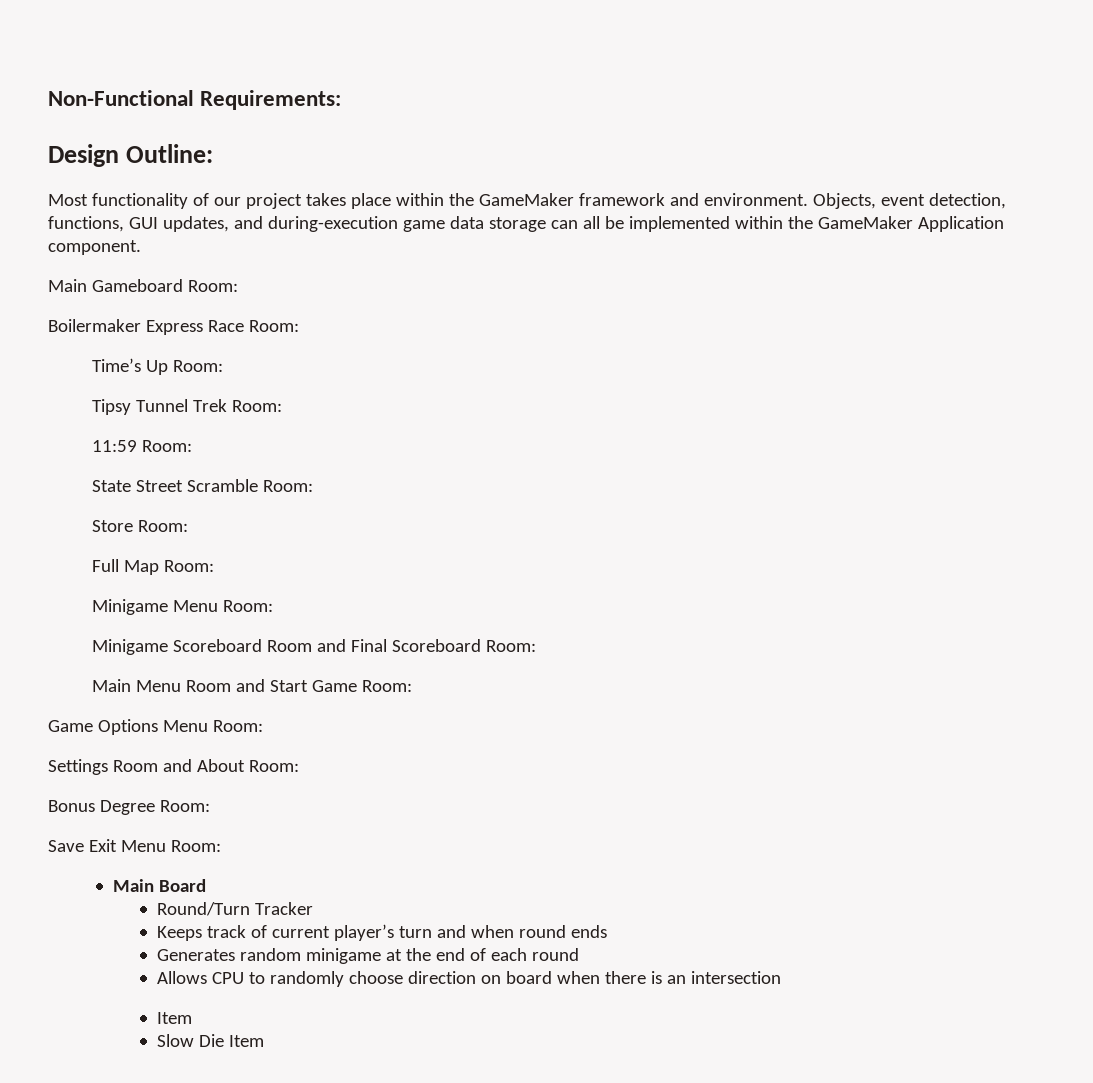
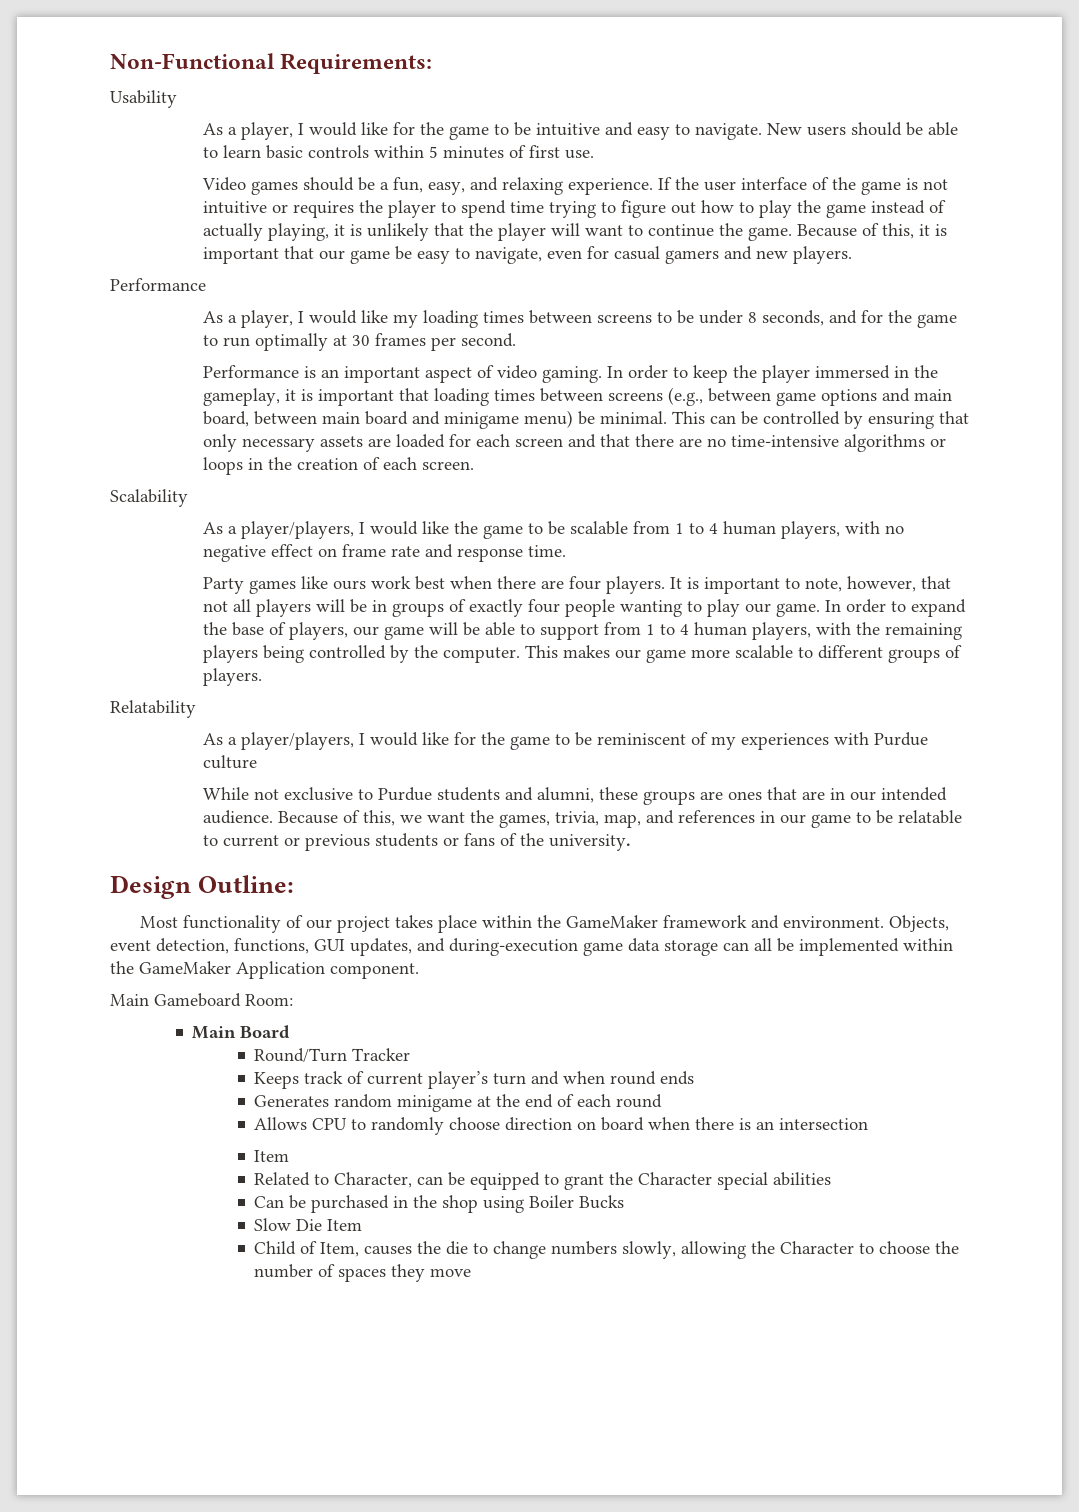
+ Usability
+ As a player, I would like for the game to be intuitive and easy to navigate. New users should be able to learn basic controls within 5 minutes of first use.
+ Video games should be a fun, easy, and relaxing experience. If the user interface of the game is not intuitive or requires the player to spend time trying to figure out how to play the game instead of actually playing, it is unlikely that the player will want to continue the game. Because of this, it is important that our game be easy to navigate, even for casual gamers and new players.
+ Performance
+ As a player, I would like my loading times between screens to be under 8 seconds, and for the game to run optimally at 30 frames per second.
+ Performance is an important aspect of video gaming. In order to keep the player immersed in the gameplay, it is important that loading times between screens (e.g., between game options and main board, between main board and minigame menu) be minimal. This can be controlled by ensuring that only necessary assets are loaded for each screen and that there are no time-intensive algorithms or loops in the creation of each screen.
+ Scalability
+ As a player/players, I would like the game to be scalable from 1 to 4 human players, with no negative effect on frame rate and response time.
+ Party games like ours work best when there are four players. It is important to note, however, that not all players will be in groups of exactly four people wanting to play our game. In order to expand the base of players, our game will be able to support from 1 to 4 human players, with the remaining players being controlled by the computer. This makes our game more scalable to different groups of players.
+ Relatability
+ As a player/players, I would like for the game to be reminiscent of my experiences with Purdue culture
+ While not exclusive to Purdue students and alumni, these groups are ones that are in our intended audience. Because of this, we want the games, trivia, map, and references in our game to be relatable to current or previous students or fans of the university.
- Boilermaker Express Race Room:
- Time’s Up Room:
- Tipsy Tunnel Trek Room:
- 11:59 Room:
- State Street Scramble Room:
- Store Room:
- Full Map Room:
- Minigame Menu Room:
- Minigame Scoreboard Room and Final Scoreboard Room:
- Main Menu Room and Start Game Room:
- Game Options Menu Room:
- Settings Room and About Room:
- Bonus Degree Room:
- Save Exit Menu Room:
+ Related to Character, can be equipped to grant the Character special abilities
+ Can be purchased in the shop using Boiler Bucks
  Slow Die Item
+ Child of Item, causes the die to change numbers slowly, allowing the Character to choose the number of spaces they move

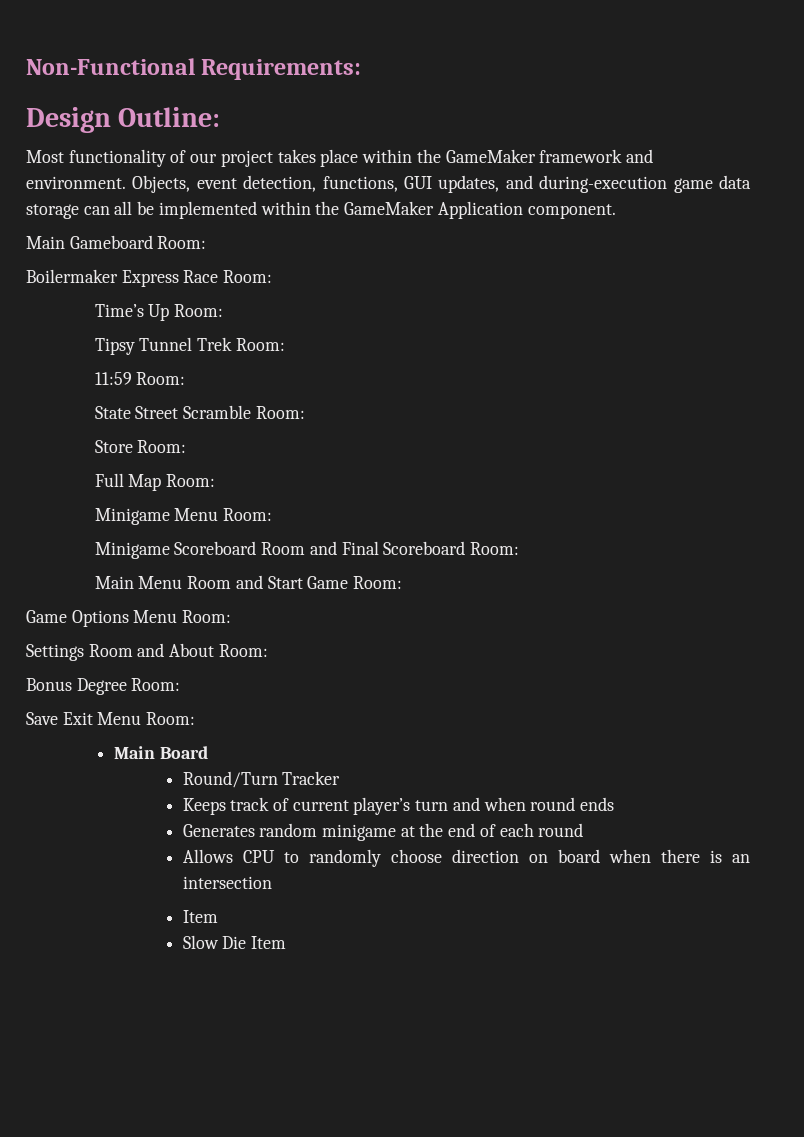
- Usability
- As a player, I would like for the game to be intuitive and easy to navigate. New users should be able to learn basic controls within 5 minutes of first use.
- Video games should be a fun, easy, and relaxing experience. If the user interface of the game is not intuitive or requires the player to spend time trying to figure out how to play the game instead of actually playing, it is unlikely that the player will want to continue the game. Because of this, it is important that our game be easy to navigate, even for casual gamers and new players.
- Performance
- As a player, I would like my loading times between screens to be under 8 seconds, and for the game to run optimally at 30 frames per second.
- Performance is an important aspect of video gaming. In order to keep the player immersed in the gameplay, it is important that loading times between screens (e.g., between game options and main board, between main board and minigame menu) be minimal. This can be controlled by ensuring that only necessary assets are loaded for each screen and that there are no time-intensive algorithms or loops in the creation of each screen.
- Scalability
- As a player/players, I would like the game to be scalable from 1 to 4 human players, with no negative effect on frame rate and response time.
- Party games like ours work best when there are four players. It is important to note, however, that not all players will be in groups of exactly four people wanting to play our game. In order to expand the base of players, our game will be able to support from 1 to 4 human players, with the remaining players being controlled by the computer. This makes our game more scalable to different groups of players.
- Relatability
- As a player/players, I would like for the game to be reminiscent of my experiences with Purdue culture
- While not exclusive to Purdue students and alumni, these groups are ones that are in our intended audience. Because of this, we want the games, trivia, map, and references in our game to be relatable to current or previous students or fans of the university.
+ Boilermaker Express Race Room:
+ Time’s Up Room:
+ Tipsy Tunnel Trek Room:
+ 11:59 Room:
+ State Street Scramble Room:
+ Store Room:
+ Full Map Room:
+ Minigame Menu Room:
+ Minigame Scoreboard Room and Final Scoreboard Room:
+ Main Menu Room and Start Game Room:
+ Game Options Menu Room:
+ Settings Room and About Room:
+ Bonus Degree Room:
+ Save Exit Menu Room:
- Related to Character, can be equipped to grant the Character special abilities
- Can be purchased in the shop using Boiler Bucks
  Slow Die Item
- Child of Item, causes the die to change numbers slowly, allowing the Character to choose the number of spaces they move

